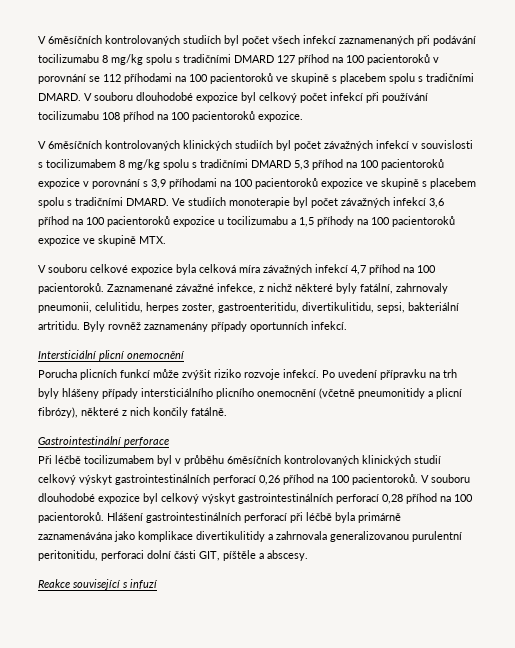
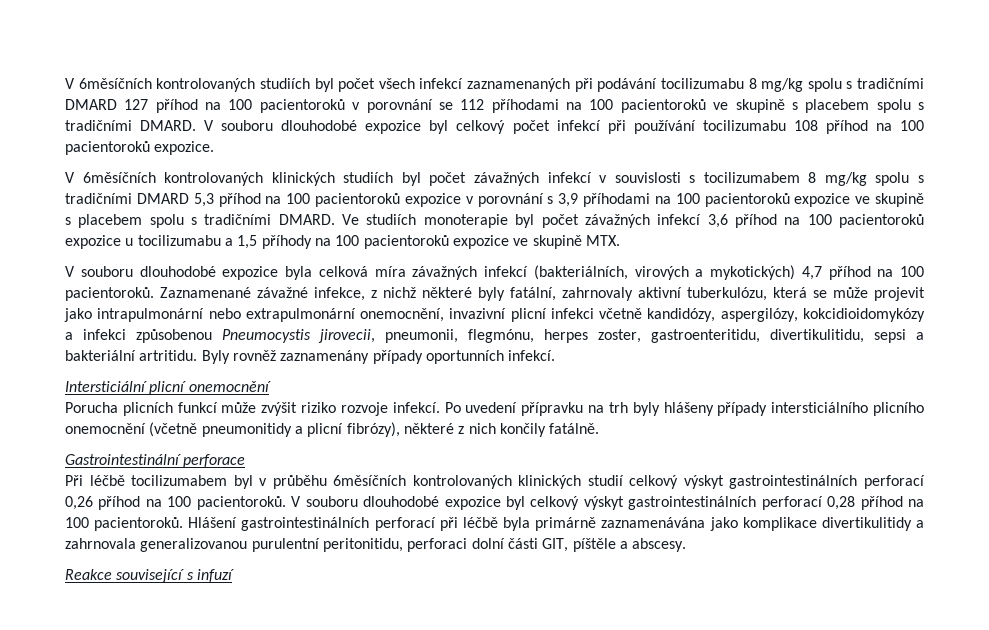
- V souboru celkové expozice byla celková míra závažných infekcí 4,7 příhod na 100 pacientoroků.
+ V souboru dlouhodobé expozice byla celková míra závažných infekcí (bakteriálních, virových a mykotických) 4,7 příhod na 100 pacientoroků.
- Zaznamenané závažné infekce, z nichž některé byly fatální, zahrnovaly pneumonii, celulitidu, herpes zoster, gastroenteritidu, divertikulitidu, sepsi, bakteriální artritidu.
+ Zaznamenané závažné infekce, z nichž některé byly fatální, zahrnovaly aktivní tuberkulózu, která se může projevit jako intrapulmonární nebo extrapulmonární onemocnění, invazivní plicní infekci včetně kandidózy, aspergilózy, kokcidioidomykózy a infekci způsobenou Pneumocystis jirovecii, pneumonii, flegmónu, herpes zoster, gastroenteritidu, divertikulitidu, sepsi a bakteriální artritidu.

